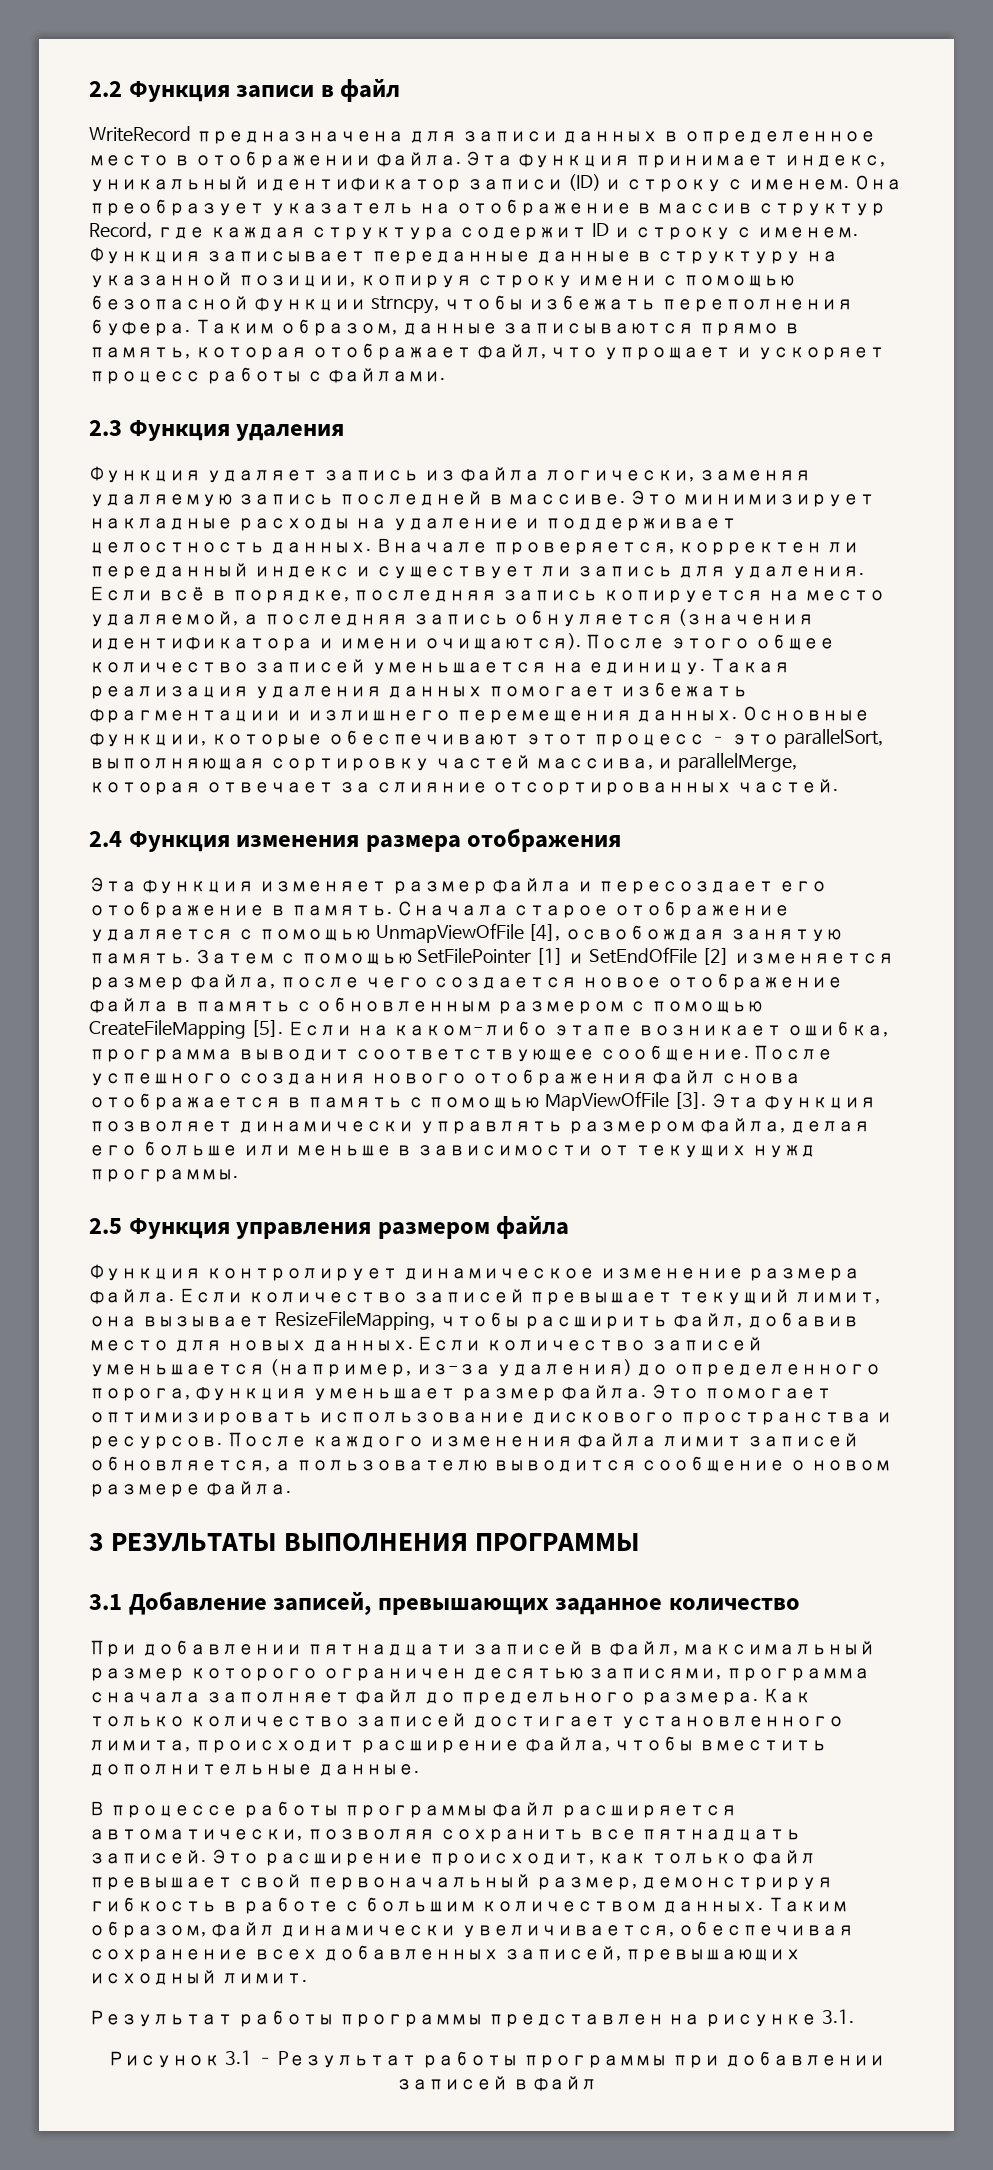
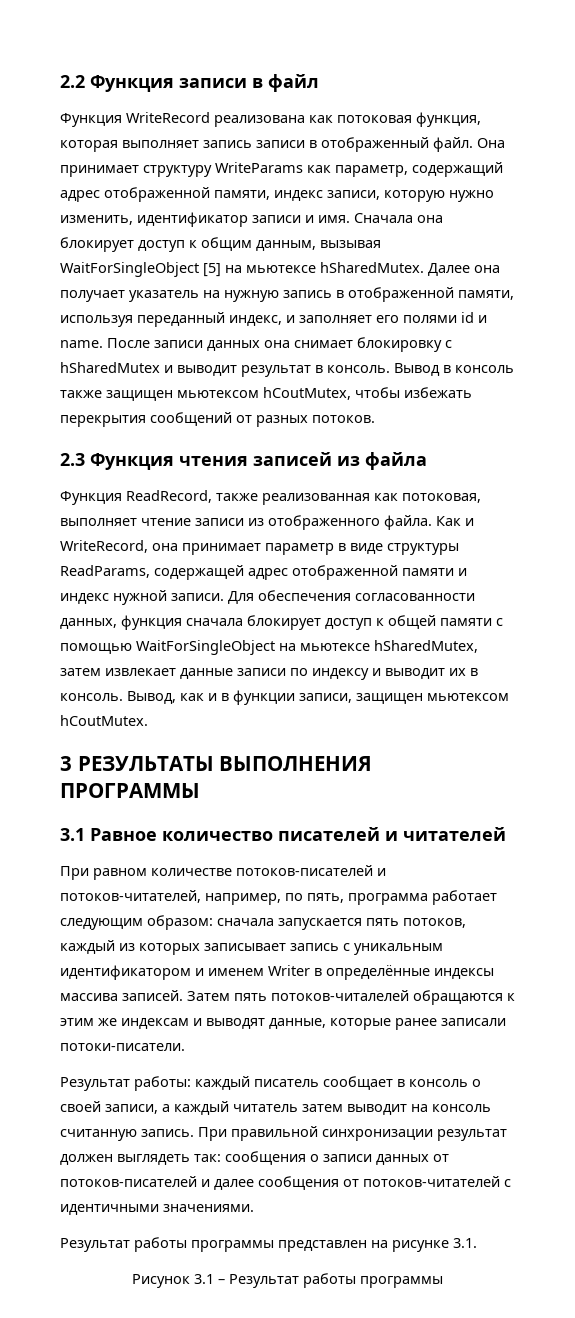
- WriteRecord предназначена для записи данных в определенное место в отображении файла. Эта функция принимает индекс, уникальный идентификатор записи (ID) и строку с именем. Она преобразует указатель на отображение в массив структур Record, где каждая структура содержит ID и строку с именем. Функция записывает переданные данные в структуру на указанной позиции, копируя строку имени с помощью безопасной функции strncpy, чтобы избежать переполнения буфера. Таким образом, данные записываются прямо в память, которая отображает файл, что упрощает и ускоряет процесс работы с файлами.
- 2.3 Функция удаления
- Функция удаляет запись из файла логически, заменяя удаляемую запись последней в массиве. Это минимизирует накладные расходы на удаление и поддерживает целостность данных. Вначале проверяется, корректен ли переданный индекс и существует ли запись для удаления. Если всё в порядке, последняя запись копируется на место удаляемой, а последняя запись обнуляется (значения идентификатора и имени очищаются). После этого общее количество записей уменьшается на единицу. Такая реализация удаления данных помогает избежать фрагментации и излишнего перемещения данных. Основные функции, которые обеспечивают этот процесс – это parallelSort, выполняющая сортировку частей массива, и parallelMerge, которая отвечает за слияние отсортированных частей.
- 2.4 Функция изменения размера отображения
- Эта функция изменяет размер файла и пересоздает его отображение в память. Сначала старое отображение удаляется с помощью UnmapViewOfFile [4], освобождая занятую память. Затем с помощью SetFilePointer [1] и SetEndOfFile [2] изменяется размер файла, после чего создается новое отображение файла в память с обновленным размером с помощью CreateFileMapping [5]. Если на каком-либо этапе возникает ошибка, программа выводит соответствующее сообщение. После успешного создания нового отображения файл снова отображается в память с помощью MapViewOfFile [3]. Эта функция позволяет динамически управлять размером файла, делая его больше или меньше в зависимости от текущих нужд программы.
- 2.5 Функция управления размером файла
- Функция контролирует динамическое изменение размера файла. Если количество записей превышает текущий лимит, она вызывает ResizeFileMapping, чтобы расширить файл, добавив место для новых данных. Если количество записей уменьшается (например, из-за удаления) до определенного порога, функция уменьшает размер файла. Это помогает оптимизировать использование дискового пространства и ресурсов. После каждого изменения файла лимит записей обновляется, а пользователю выводится сообщение о новом размере файла.
+ Функция WriteRecord реализована как потоковая функция, которая выполняет запись записи в отображенный файл. Она принимает структуру WriteParams как параметр, содержащий адрес отображенной памяти, индекс записи, которую нужно изменить, идентификатор записи и имя. Сначала она блокирует доступ к общим данным, вызывая WaitForSingleObject [5] на мьютексе hSharedMutex. Далее она получает указатель на нужную запись в отображенной памяти, используя переданный индекс, и заполняет его полями id и name. После записи данных она снимает блокировку с hSharedMutex и выводит результат в консоль. Вывод в консоль также защищен мьютексом hCoutMutex, чтобы избежать перекрытия сообщений от разных потоков.
+ 2.3 Функция чтения записей из файла
+ Функция ReadRecord, также реализованная как потоковая, выполняет чтение записи из отображенного файла. Как и WriteRecord, она принимает параметр в виде структуры ReadParams, содержащей адрес отображенной памяти и индекс нужной записи. Для обеспечения согласованности данных, функция сначала блокирует доступ к общей памяти с помощью WaitForSingleObject на мьютексе hSharedMutex, затем извлекает данные записи по индексу и выводит их в консоль. Вывод, как и в функции записи, защищен мьютексом hCoutMutex.
- 3.1 Добавление записей, превышающих заданное количество
- При добавлении пятнадцати записей в файл, максимальный размер которого ограничен десятью записями, программа сначала заполняет файл до предельного размера. Как только количество записей достигает установленного лимита, происходит расширение файла, чтобы вместить дополнительные данные.
- В процессе работы программы файл расширяется автоматически, позволяя сохранить все пятнадцать записей. Это расширение происходит, как только файл превышает свой первоначальный размер, демонстрируя гибкость в работе с большим количеством данных. Таким образом, файл динамически увеличивается, обеспечивая сохранение всех добавленных записей, превышающих исходный лимит.
+ 3.1 Равное количество писателей и читателей
+ При равном количестве потоков-писателей и потоков-читателей, например, по пять, программа работает следующим образом: сначала запускается пять потоков, каждый из которых записывает запись с уникальным идентификатором и именем Writer в определённые индексы массива записей. Затем пять потоков-читалелей обращаются к этим же индексам и выводят данные, которые ранее записали потоки-писатели.
+ Результат работы: каждый писатель сообщает в консоль о своей записи, а каждый читатель затем выводит на консоль считанную запись. При правильной синхронизации результат должен выглядеть так: сообщения о записи данных от потоков-писателей и далее сообщения от потоков-читателей с идентичными значениями.
- Рисунок 3.1 – Pезультат работы программы при добавлении записей в файл
+ Рисунок 3.1 – Pезультат работы программы

